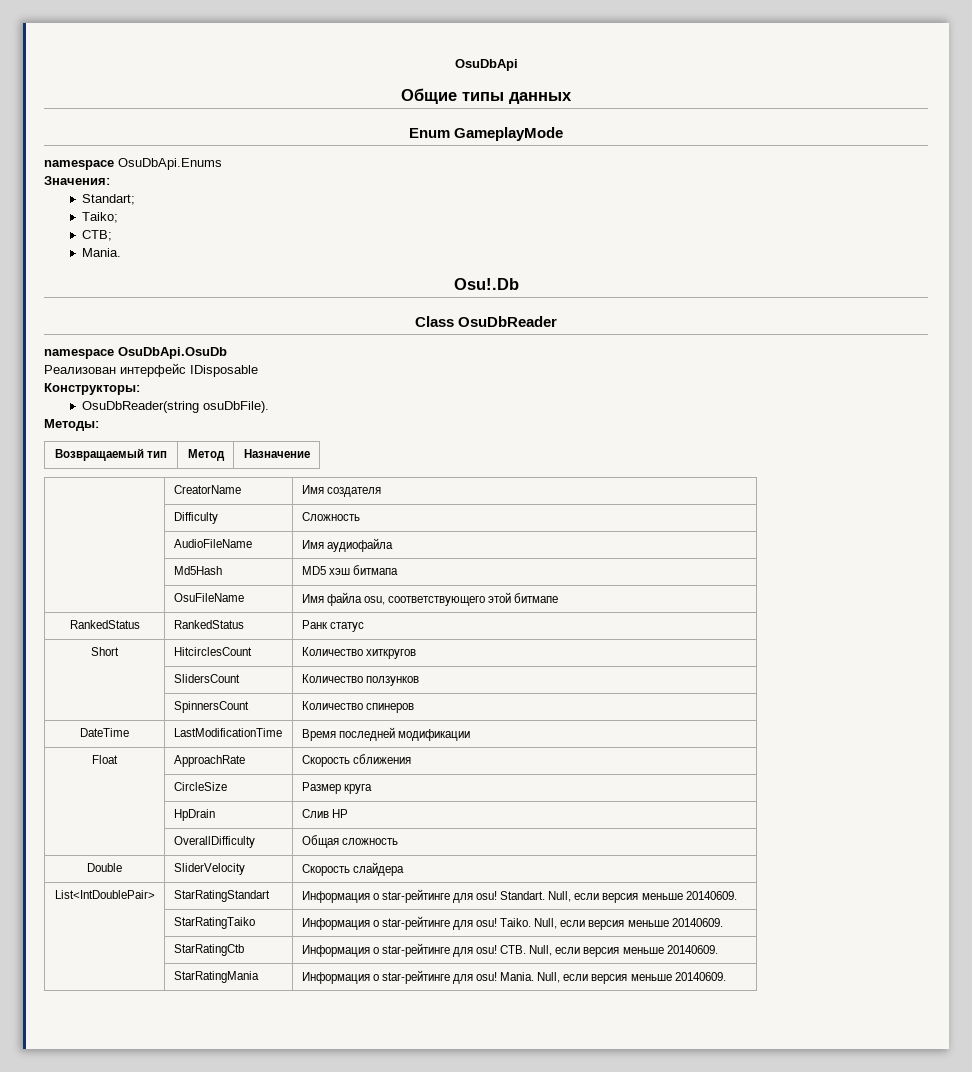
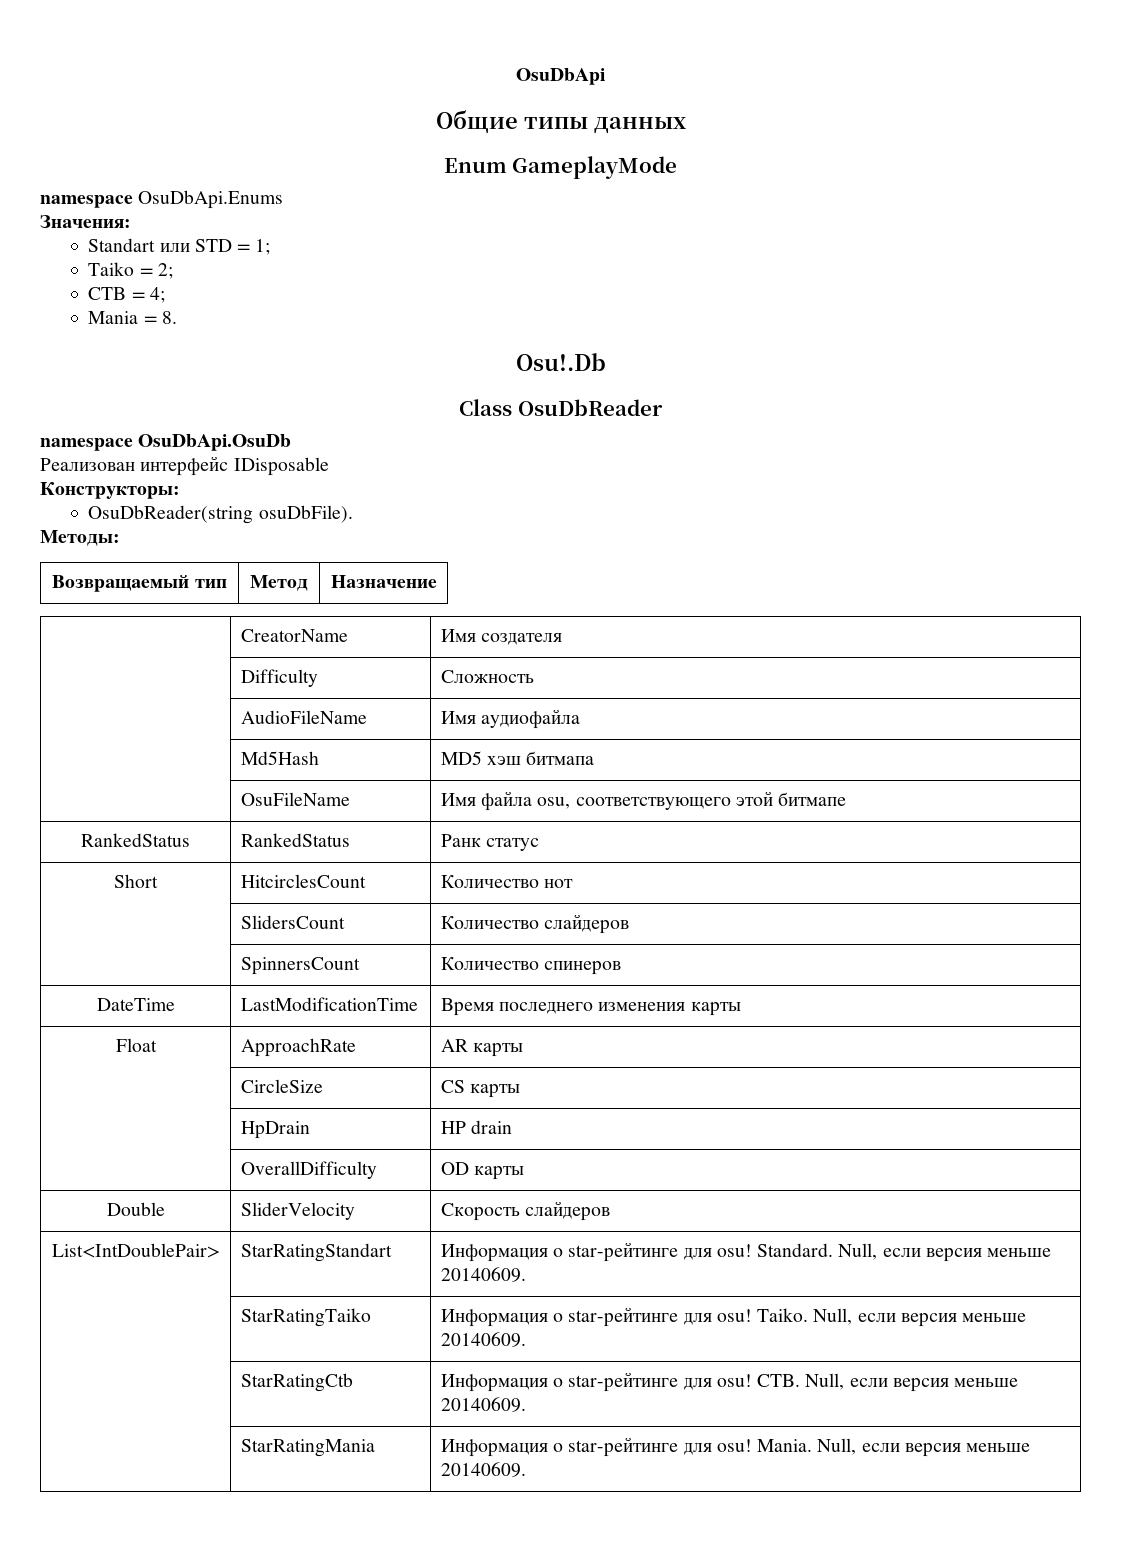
- Standart;
- Taiko;
- CTB;
- Mania.
+ Standart или STD = 1;
+ Taiko = 2;
+ CTB = 4;
+ Mania = 8.
- Short | HitcirclesCount | Количество хиткругов
+ Short | HitcirclesCount | Количество нот
- | SlidersCount | Количество ползунков
+ | SlidersCount | Количество слайдеров
- DateTime | LastModificationTime | Время последней модификации
+ DateTime | LastModificationTime | Время последнего изменения карты
- Float | ApproachRate | Скорость сближения
+ Float | ApproachRate | AR карты
- | CircleSize | Размер круга
+ | CircleSize | CS карты
- | HpDrain | Слив HP
+ | HpDrain | HP drain
- | OverallDifficulty | Общая сложность
+ | OverallDifficulty | OD карты
- Double | SliderVelocity | Скорость слайдера
+ Double | SliderVelocity | Скорость слайдеров
- List<IntDoublePair> | StarRatingStandart | Информация о star-рейтинге для osu! Standart. Null, если версия меньше 20140609.
+ List<IntDoublePair> | StarRatingStandart | Информация о star-рейтинге для osu! Standard. Null, если версия меньше 20140609.

